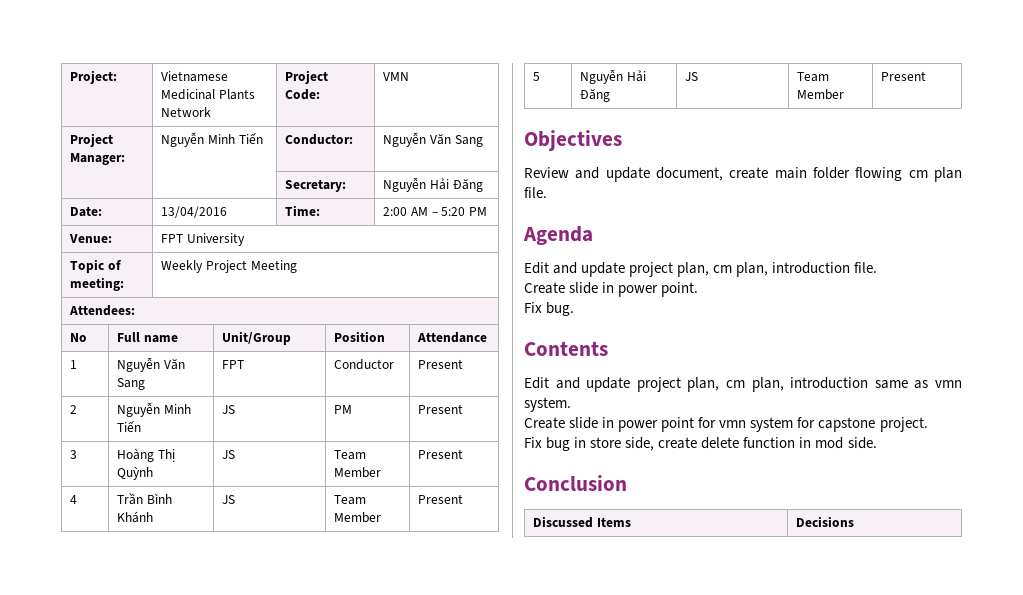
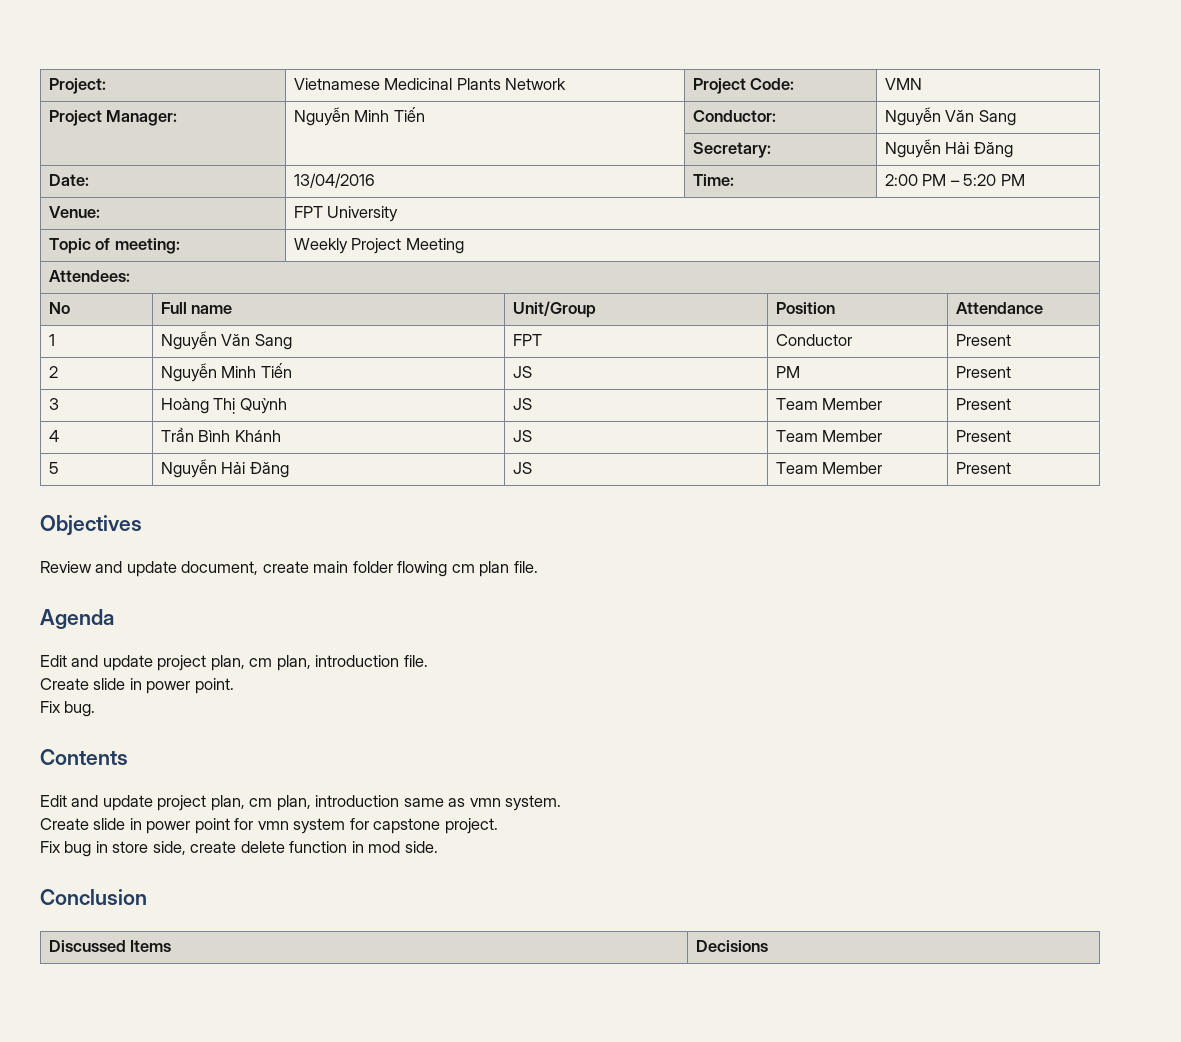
- Date: | 13/04/2016 | Time: | 2:00 AM – 5:20 PM
+ Date: | 13/04/2016 | Time: | 2:00 PM – 5:20 PM

